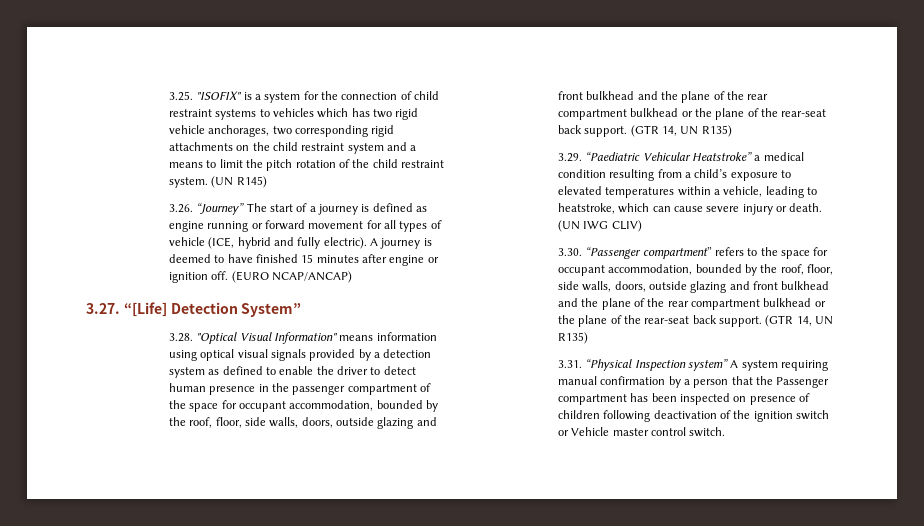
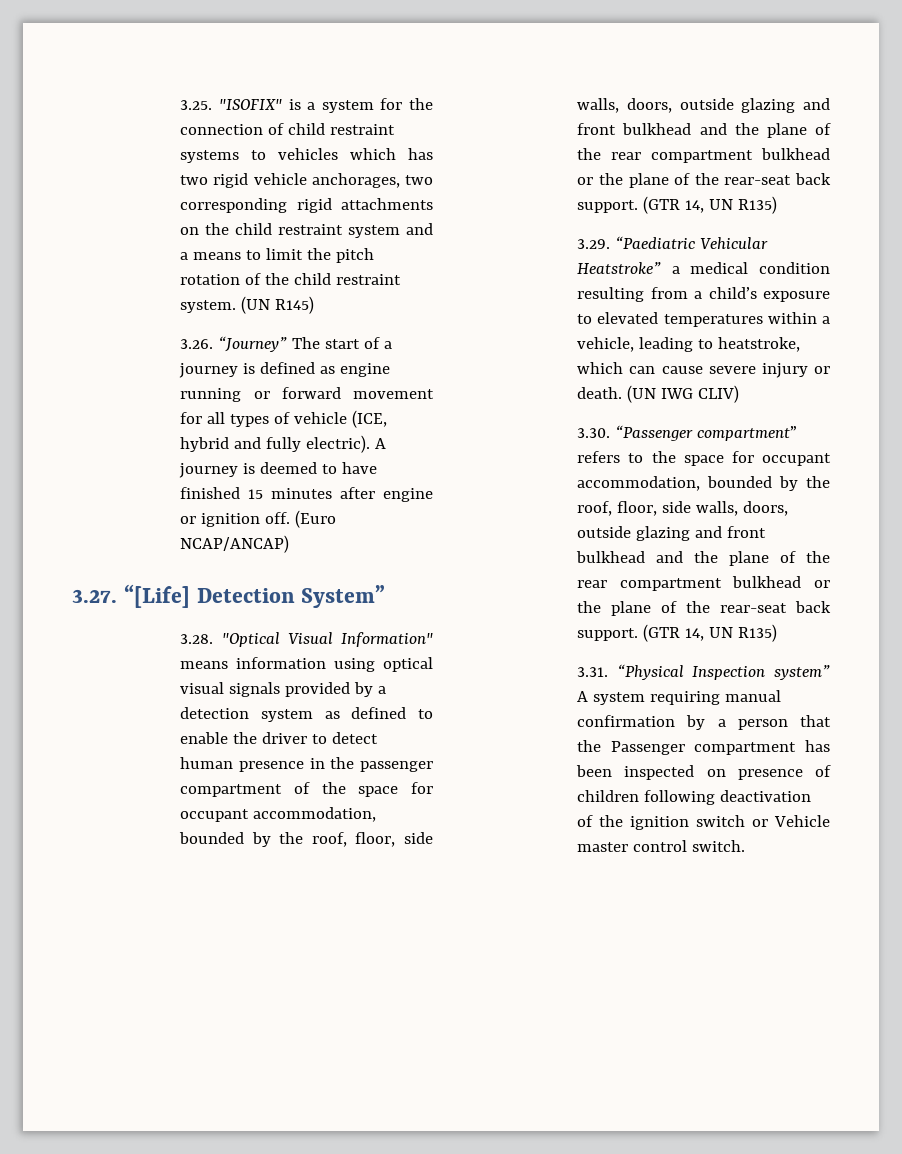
- (EURO NCAP/ANCAP)
+ (Euro NCAP/ANCAP)

